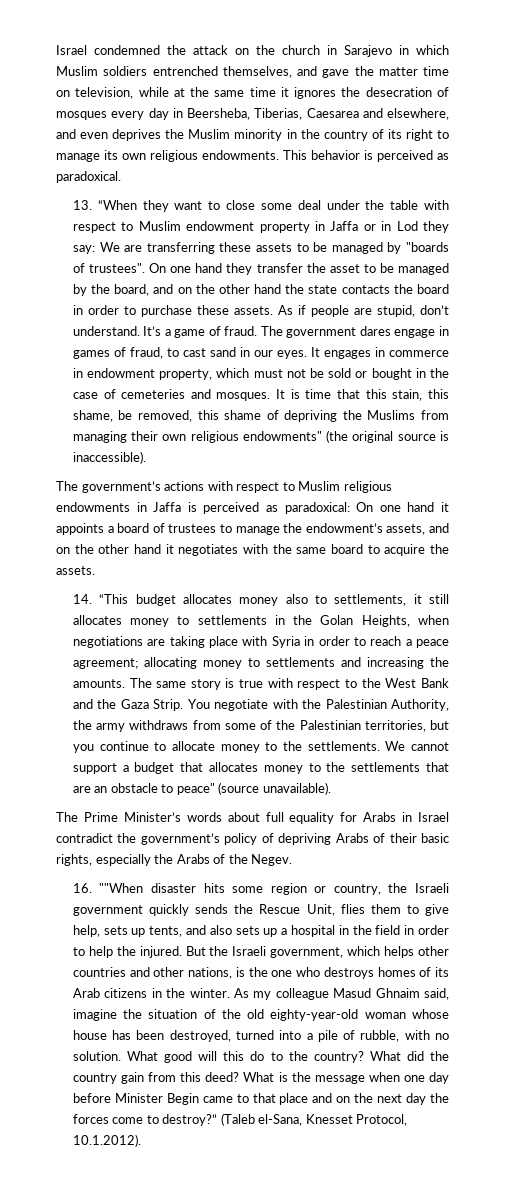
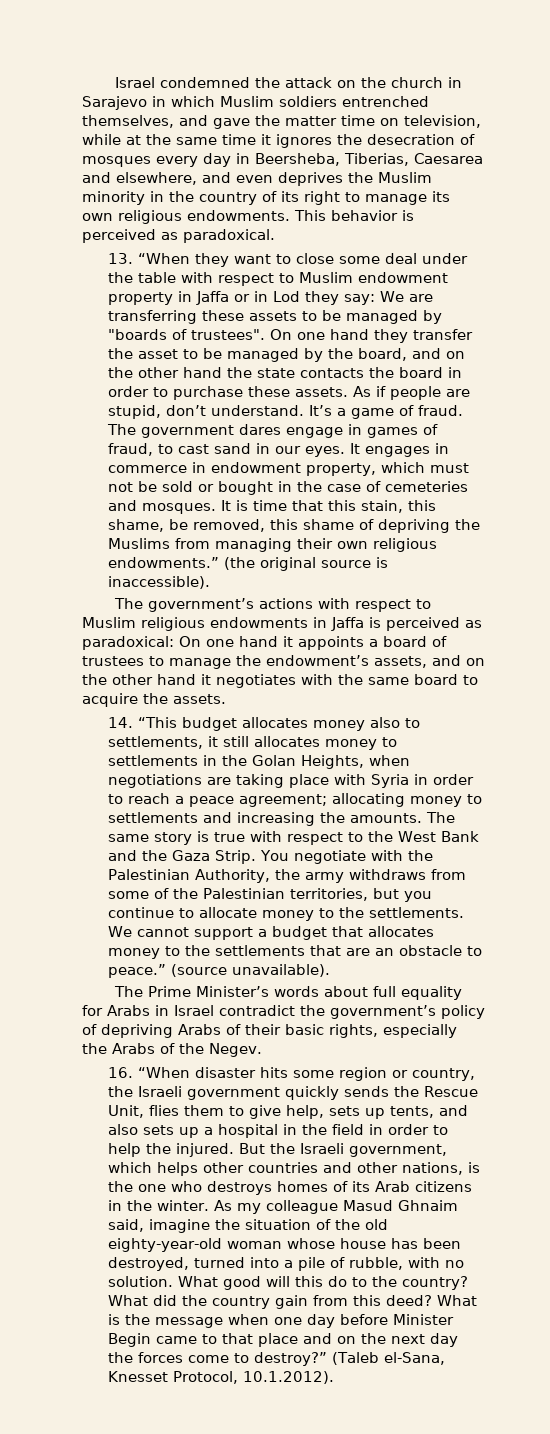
- It is time that this stain, this shame, be removed, this shame of depriving the Muslims from managing their own religious endowments" (the original source is inaccessible).
+ It is time that this stain, this shame, be removed, this shame of depriving the Muslims from managing their own religious endowments.” (the original source is inaccessible).
- We cannot support a budget that allocates money to the settlements that are an obstacle to peace" (source unavailable).
+ We cannot support a budget that allocates money to the settlements that are an obstacle to peace.” (source unavailable).
- 16. ""When disaster hits some region or country, the Israeli government quickly sends the Rescue Unit, flies them to give help, sets up tents, and also sets up a hospital in the field in order to help the injured.
+ 16. “When disaster hits some region or country, the Israeli government quickly sends the Rescue Unit, flies them to give help, sets up tents, and also sets up a hospital in the field in order to help the injured.

